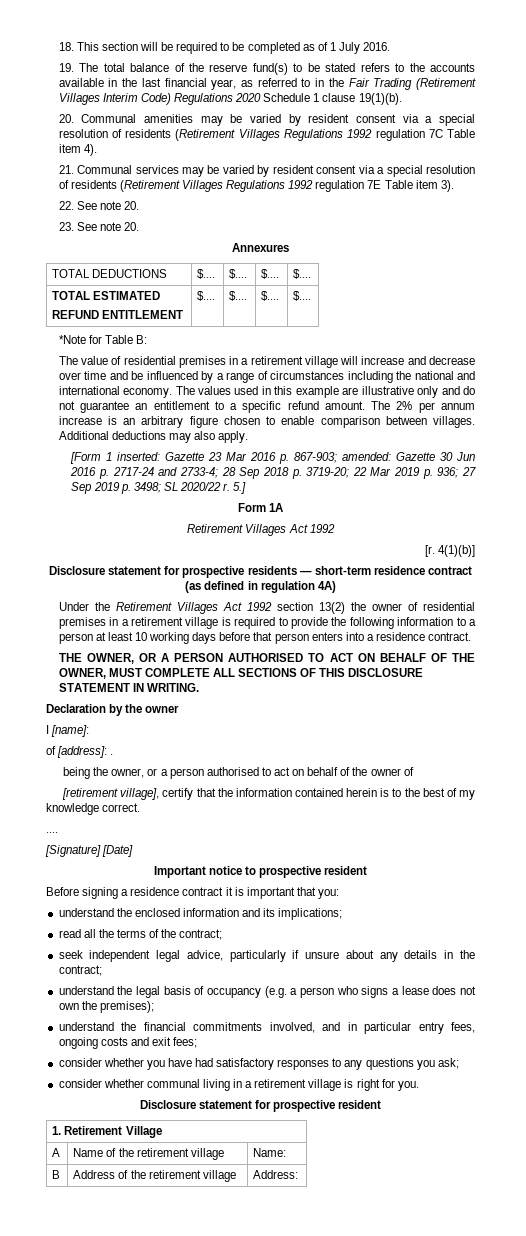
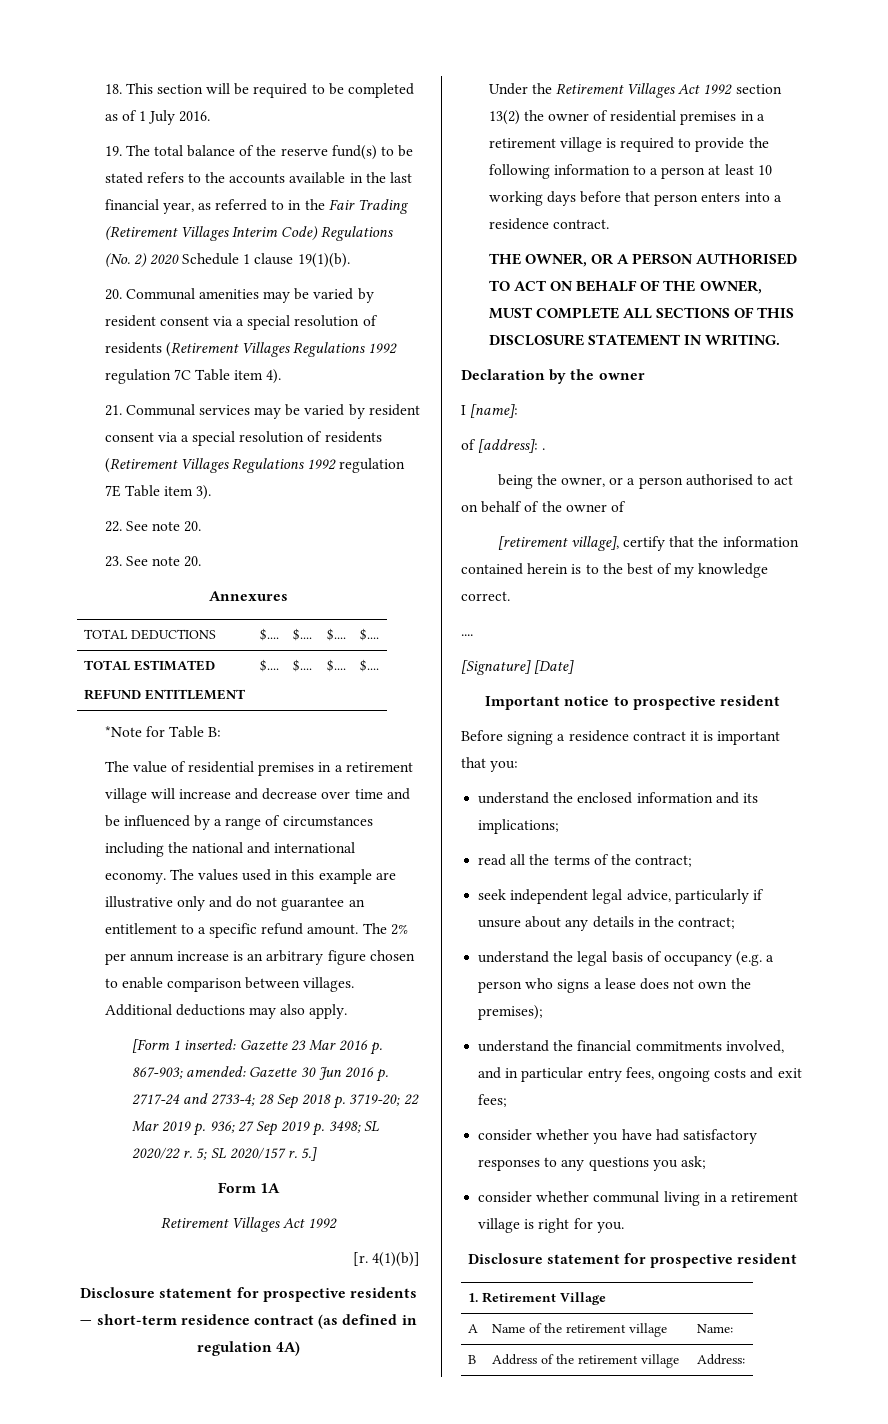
- 19. The total balance of the reserve fund(s) to be stated refers to the accounts available in the last financial year, as referred to in the Fair Trading (Retirement Villages Interim Code) Regulations 2020 Schedule 1 clause 19(1)(b).
+ 19. The total balance of the reserve fund(s) to be stated refers to the accounts available in the last financial year, as referred to in the Fair Trading (Retirement Villages Interim Code) Regulations (No. 2) 2020 Schedule 1 clause 19(1)(b).
+ 5; SL 2020/157 r.

